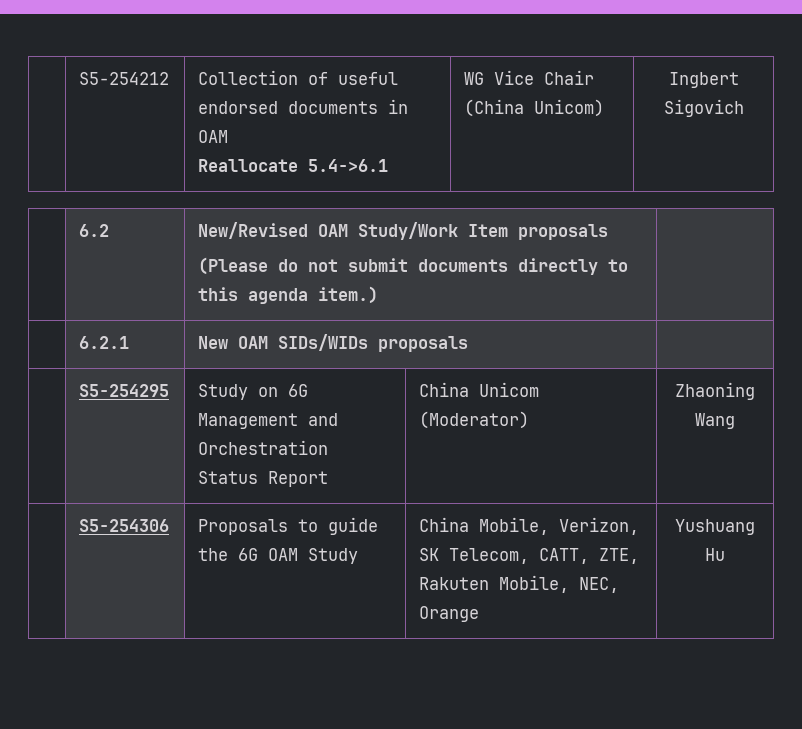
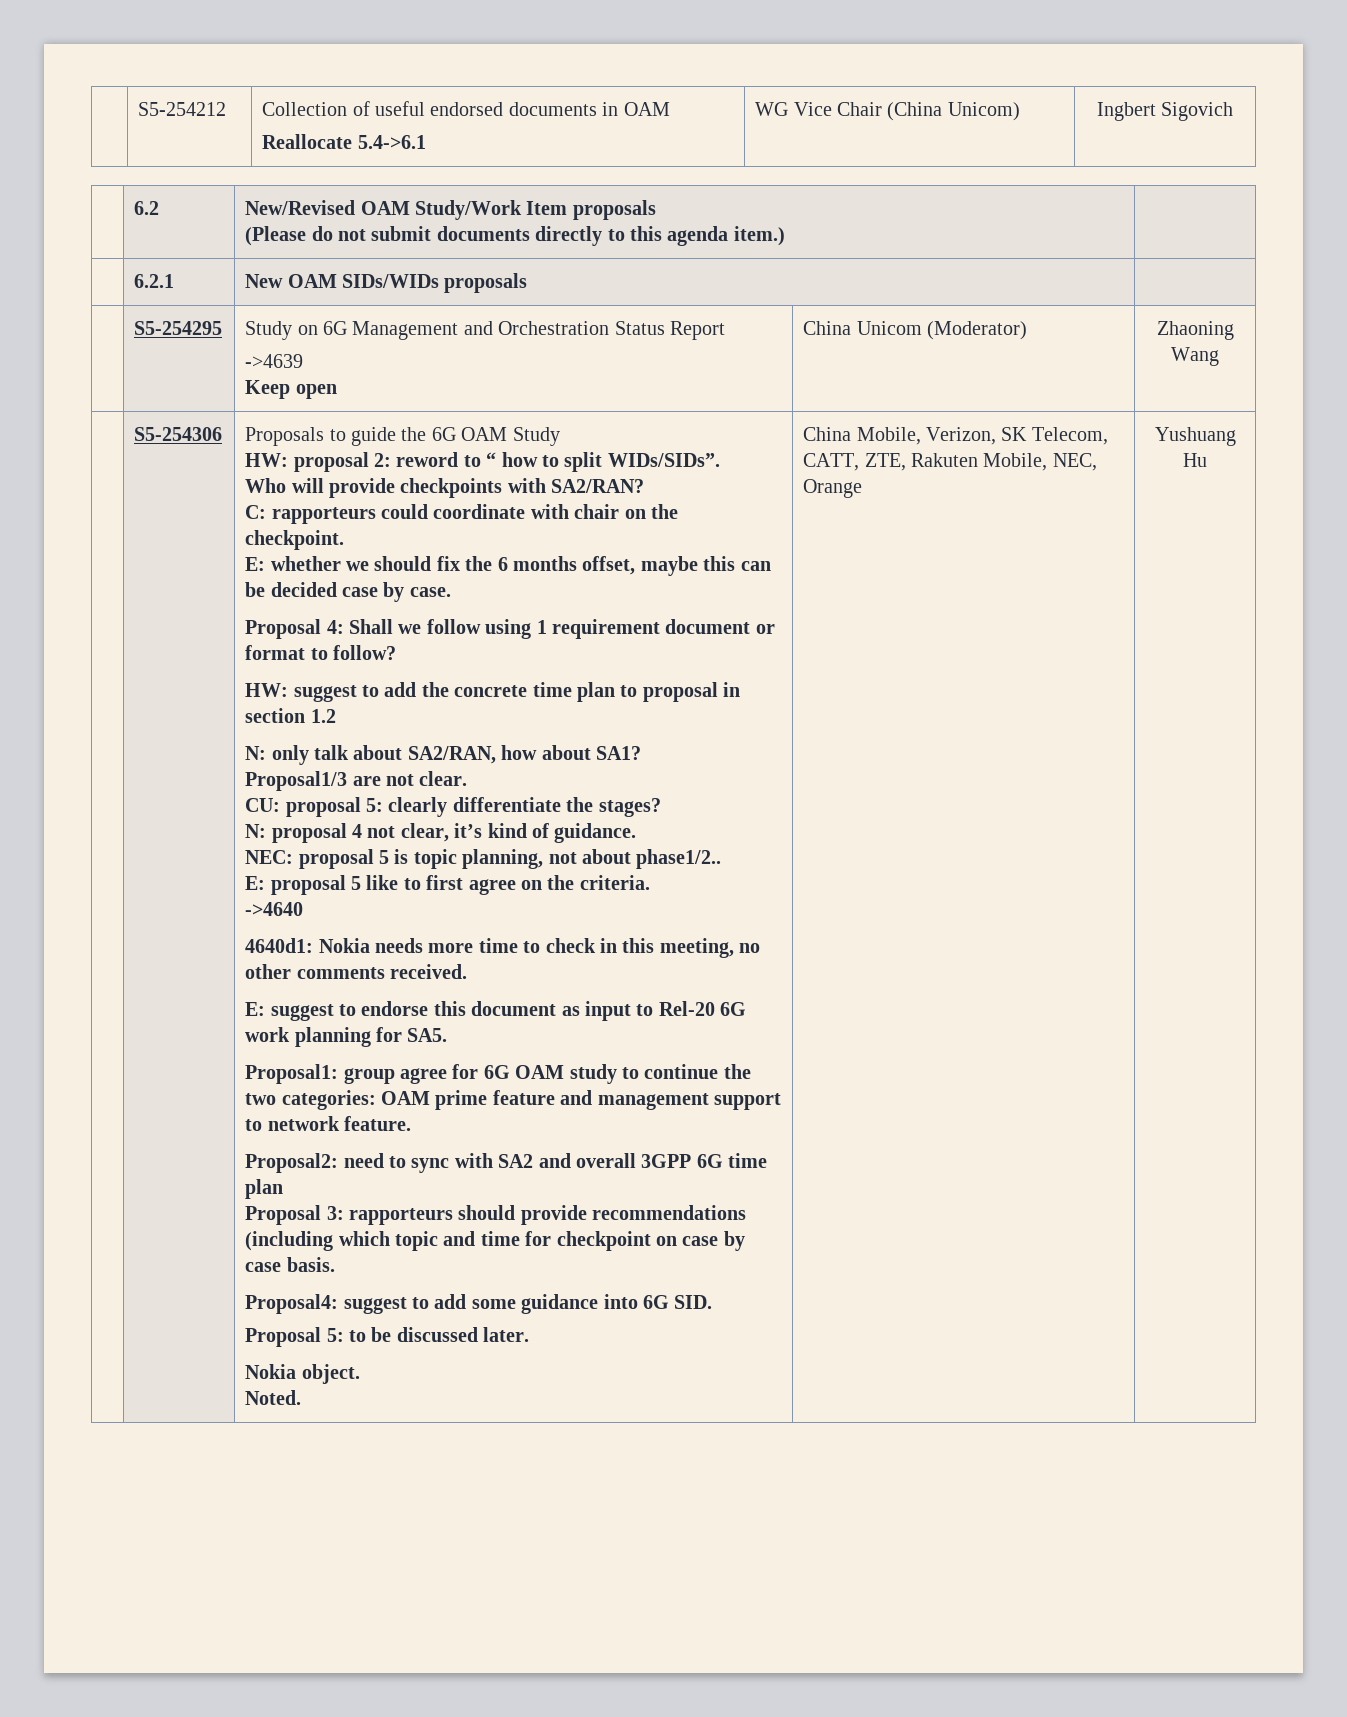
- | S5-254295 | Study on 6G Management and Orchestration Status Report | China Unicom (Moderator) | Zhaoning Wang
+ | S5-254295 | Study on 6G Management and Orchestration Status Report
+ ->4639
+ Keep open | China Unicom (Moderator) | Zhaoning Wang
+ HW: proposal 2: reword to “ how to split WIDs/SIDs”.
+ Who will provide checkpoints with SA2/RAN?
+ C: rapporteurs could coordinate with chair on the checkpoint.
+ E: whether we should fix the 6 months offset, maybe this can be decided case by case.
+ Proposal 4: Shall we follow using 1 requirement document or format to follow?
+ HW: suggest to add the concrete time plan to proposal in section 1.2
+ N: only talk about SA2/RAN, how about SA1?
+ Proposal1/3 are not clear.
+ CU: proposal 5: clearly differentiate the stages?
+ N: proposal 4 not clear, it’s kind of guidance.
+ NEC: proposal 5 is topic planning, not about phase1/2..
+ E: proposal 5 like to first agree on the criteria.
+ ->4640
+ 4640d1: Nokia needs more time to check in this meeting, no other comments received.
+ E: suggest to endorse this document as input to Rel-20 6G work planning for SA5.
+ Proposal1: group agree for 6G OAM study to continue the two categories: OAM prime feature and management support to network feature.
+ Proposal2: need to sync with SA2 and overall 3GPP 6G time plan
+ Proposal 3: rapporteurs should provide recommendations (including which topic and time for checkpoint on case by case basis.
+ Proposal4: suggest to add some guidance into 6G SID.
+ Proposal 5: to be discussed later.
+ Nokia object.
+ Noted.

